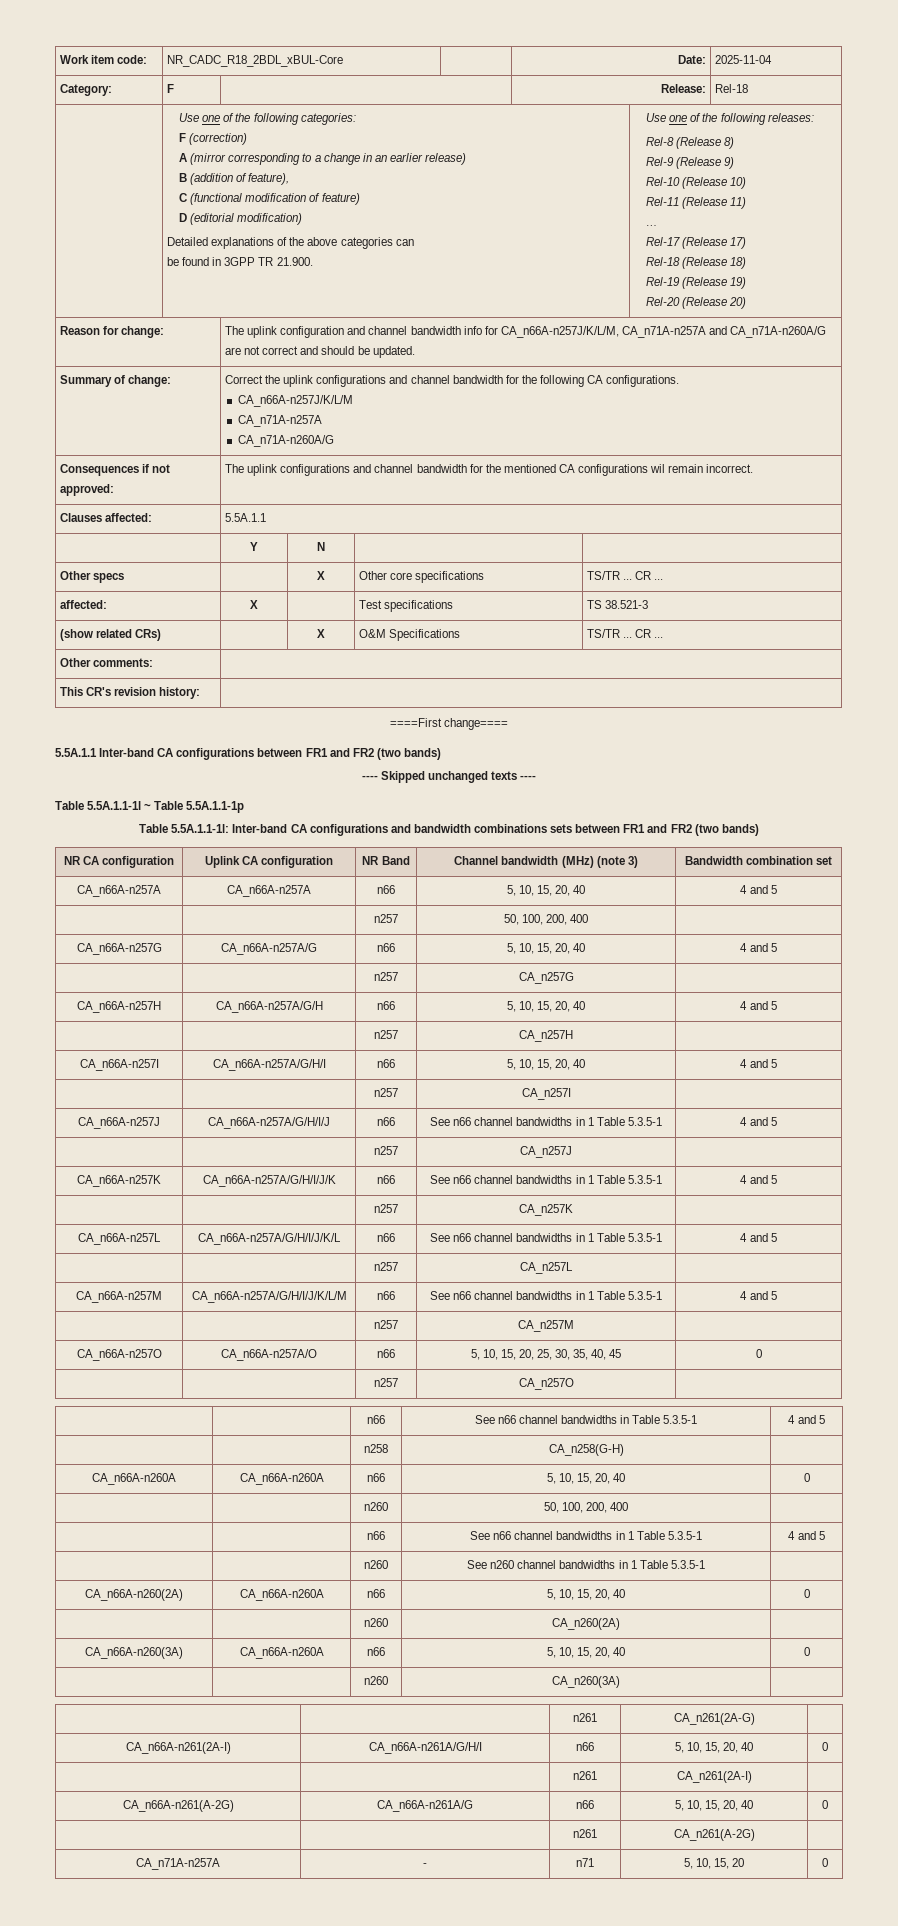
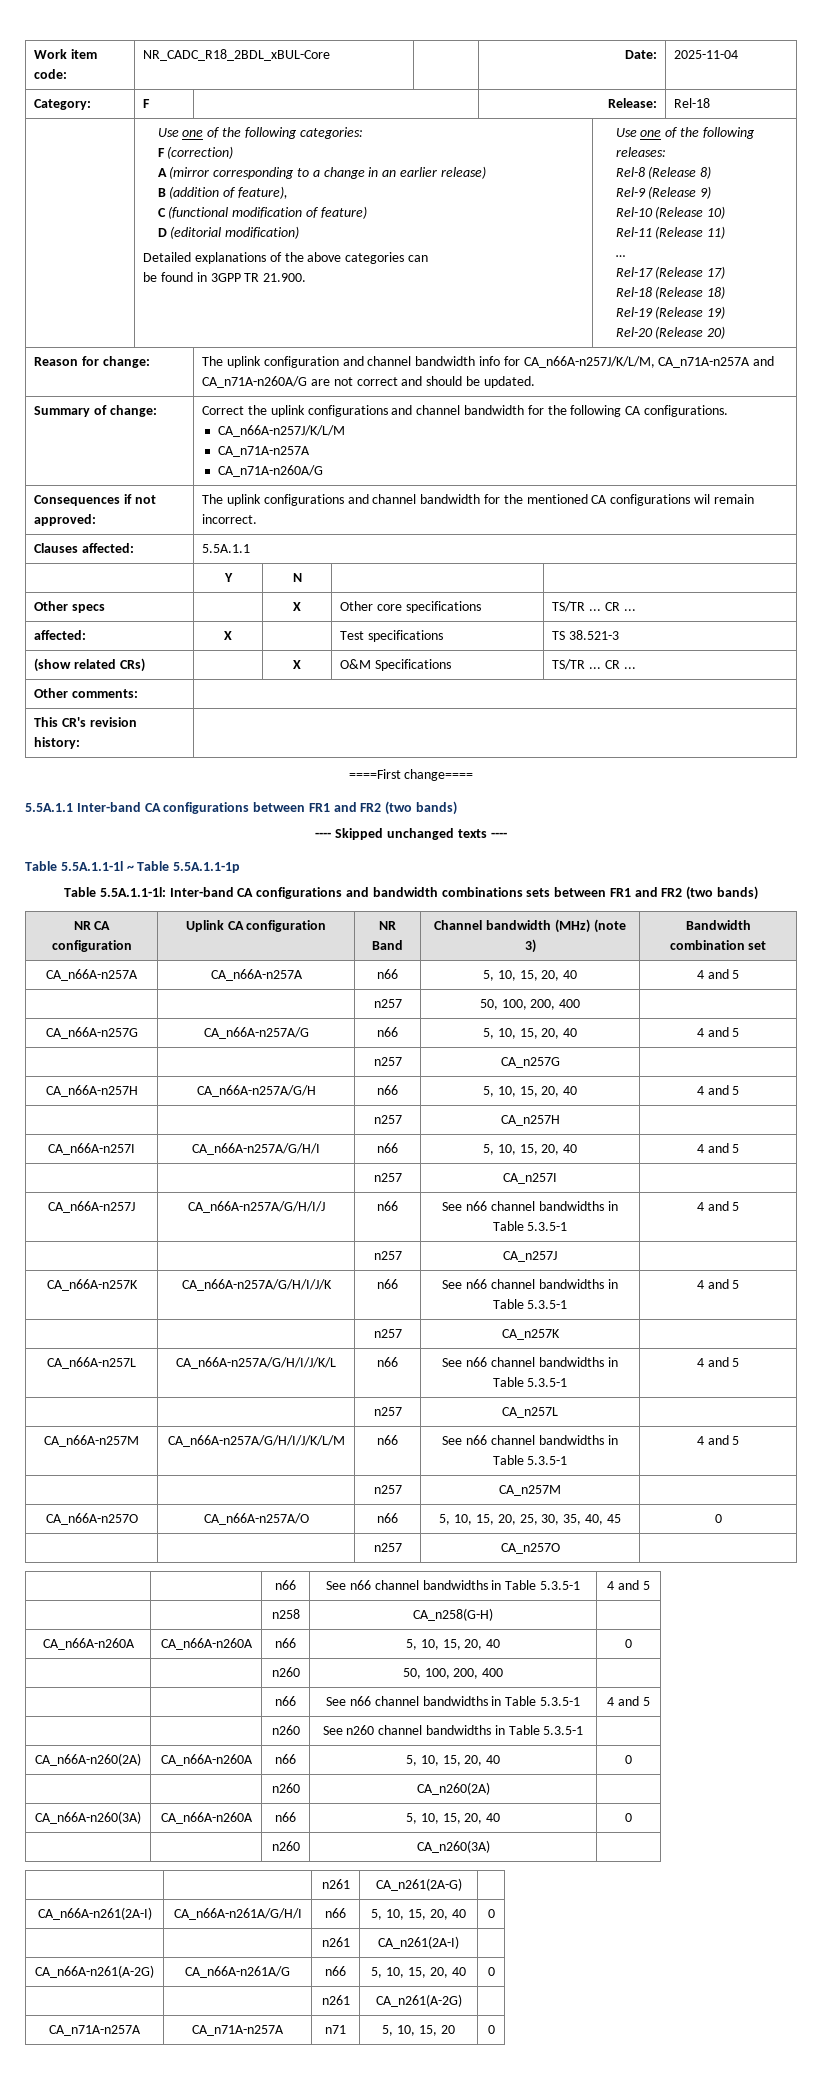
- CA_n66A-n257J | CA_n66A-n257A/G/H/I/J | n66 | See n66 channel bandwidths in 1 Table 5.3.5-1 | 4 and 5
+ CA_n66A-n257J | CA_n66A-n257A/G/H/I/J | n66 | See n66 channel bandwidths in Table 5.3.5-1 | 4 and 5
- CA_n66A-n257K | CA_n66A-n257A/G/H/I/J/K | n66 | See n66 channel bandwidths in 1 Table 5.3.5-1 | 4 and 5
+ CA_n66A-n257K | CA_n66A-n257A/G/H/I/J/K | n66 | See n66 channel bandwidths in Table 5.3.5-1 | 4 and 5
- CA_n66A-n257L | CA_n66A-n257A/G/H/I/J/K/L | n66 | See n66 channel bandwidths in 1 Table 5.3.5-1 | 4 and 5
+ CA_n66A-n257L | CA_n66A-n257A/G/H/I/J/K/L | n66 | See n66 channel bandwidths in Table 5.3.5-1 | 4 and 5
- CA_n66A-n257M | CA_n66A-n257A/G/H/I/J/K/L/M | n66 | See n66 channel bandwidths in 1 Table 5.3.5-1 | 4 and 5
+ CA_n66A-n257M | CA_n66A-n257A/G/H/I/J/K/L/M | n66 | See n66 channel bandwidths in Table 5.3.5-1 | 4 and 5
  | | n260 | 50, 100, 200, 400 |
- | | n66 | See n66 channel bandwidths in 1 Table 5.3.5-1 | 4 and 5
+ | | n66 | See n66 channel bandwidths in Table 5.3.5-1 | 4 and 5
- | | n260 | See n260 channel bandwidths in 1 Table 5.3.5-1 |
+ | | n260 | See n260 channel bandwidths in Table 5.3.5-1 |
- CA_n71A-n257A | - | n71 | 5, 10, 15, 20 | 0
+ CA_n71A-n257A | CA_n71A-n257A | n71 | 5, 10, 15, 20 | 0

